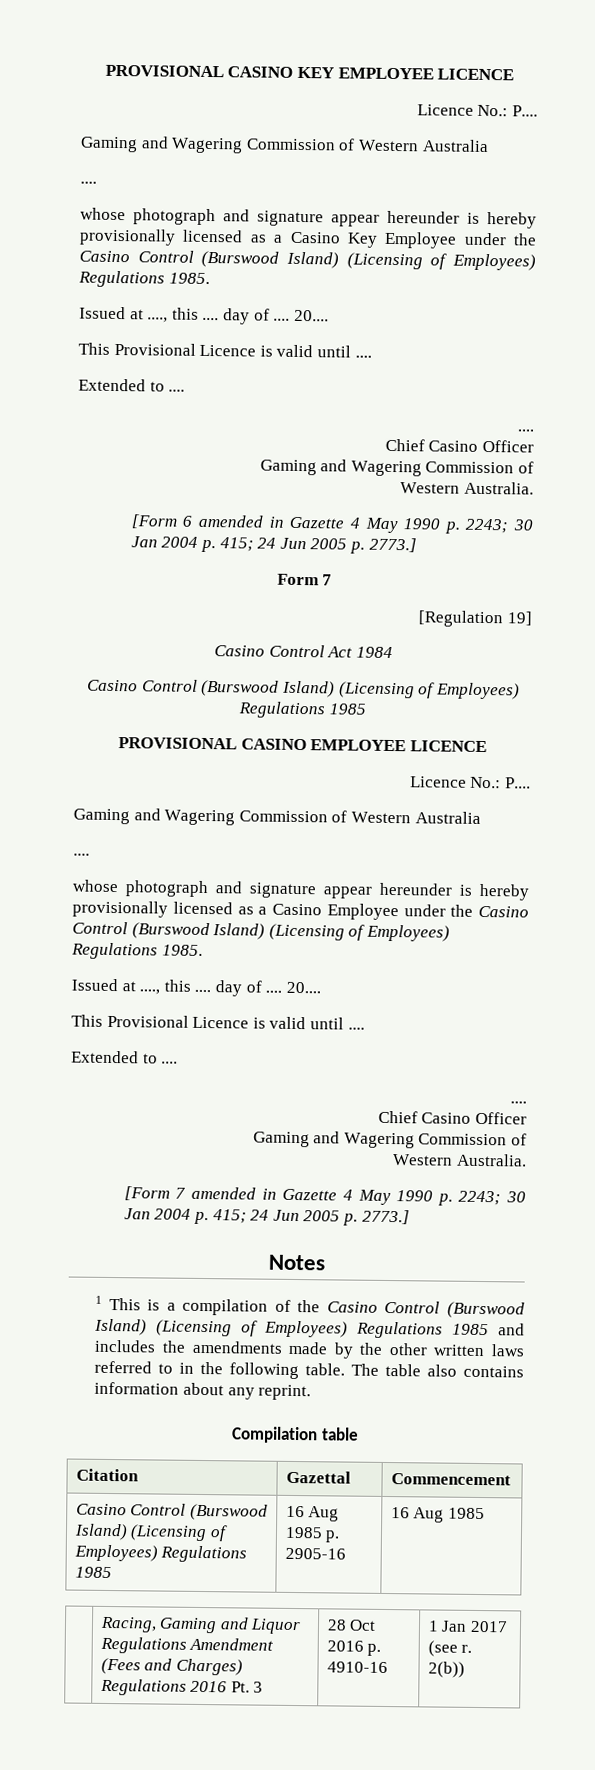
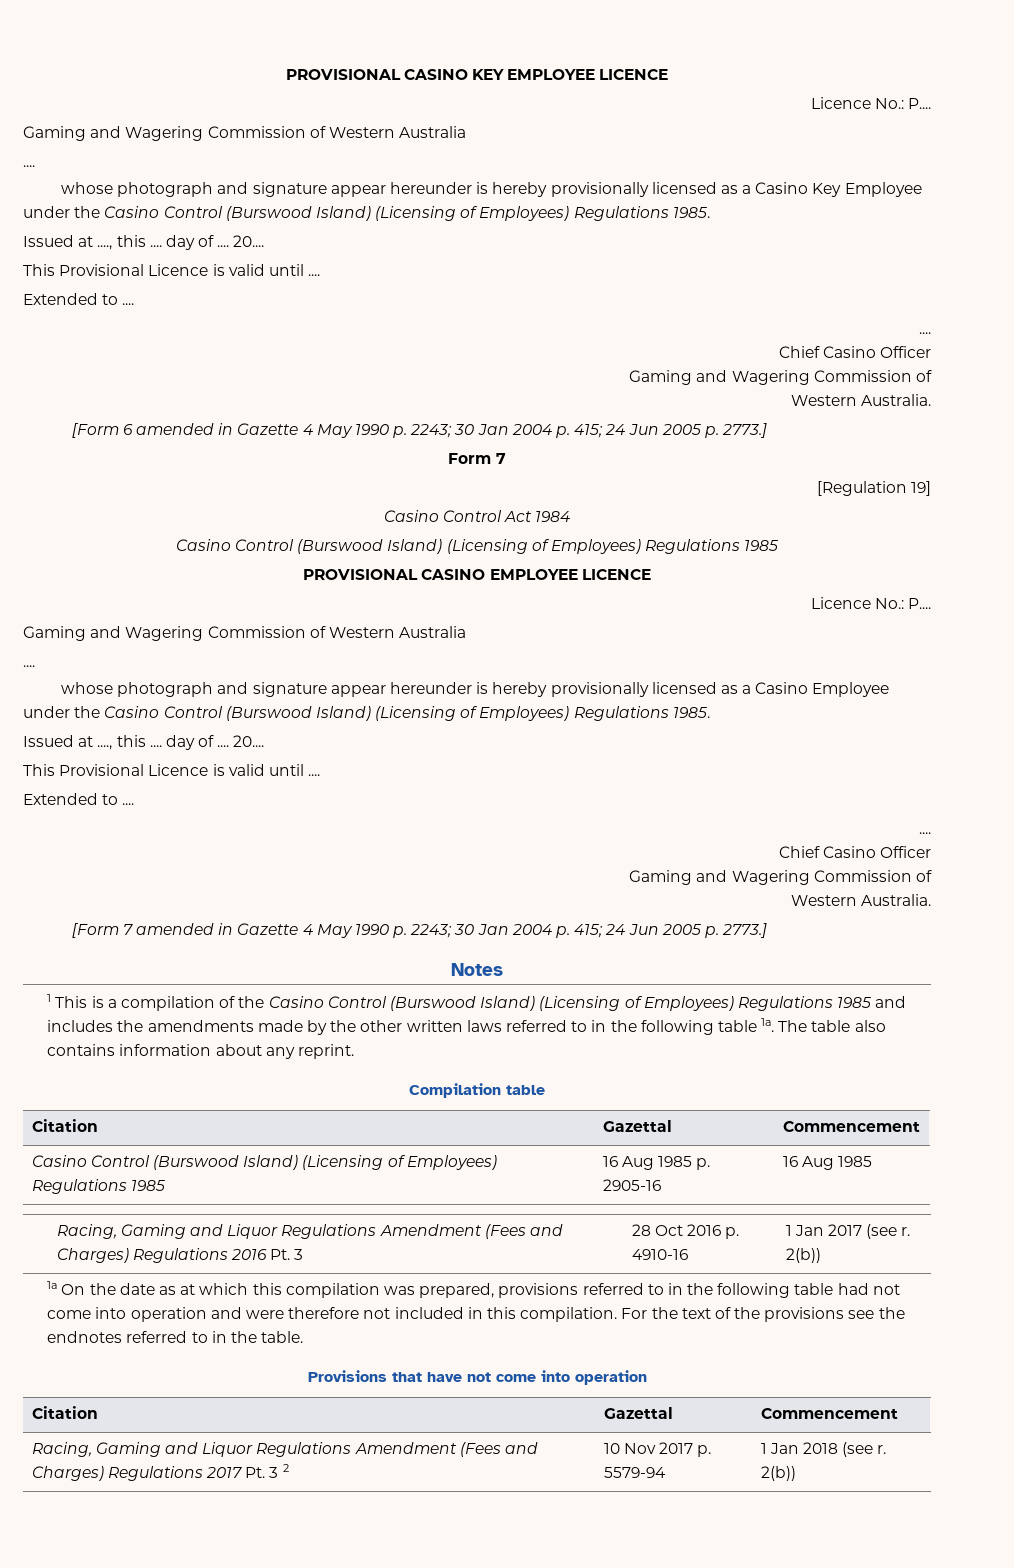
- 1 This is a compilation of the Casino Control (Burswood Island) (Licensing of Employees) Regulations 1985 and includes the amendments made by the other written laws referred to in the following table.
+ 1 This is a compilation of the Casino Control (Burswood Island) (Licensing of Employees) Regulations 1985 and includes the amendments made by the other written laws referred to in the following table 1a.
+ 1a On the date as at which this compilation was prepared, provisions referred to in the following table had not come into operation and were therefore not included in this compilation. For the text of the provisions see the endnotes referred to in the table.
+ Provisions that have not come into operation
+ Citation | Gazettal | Commencement
+ Racing, Gaming and Liquor Regulations Amendment (Fees and Charges) Regulations 2017 Pt. 3 2 | 10 Nov 2017 p. 5579-94 | 1 Jan 2018 (see r. 2(b))

